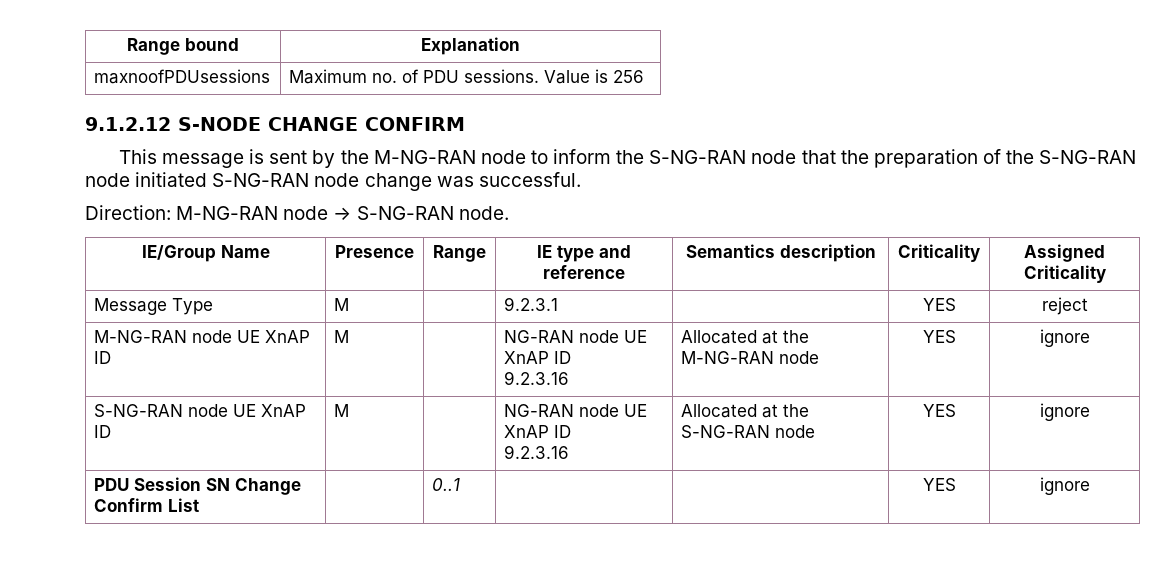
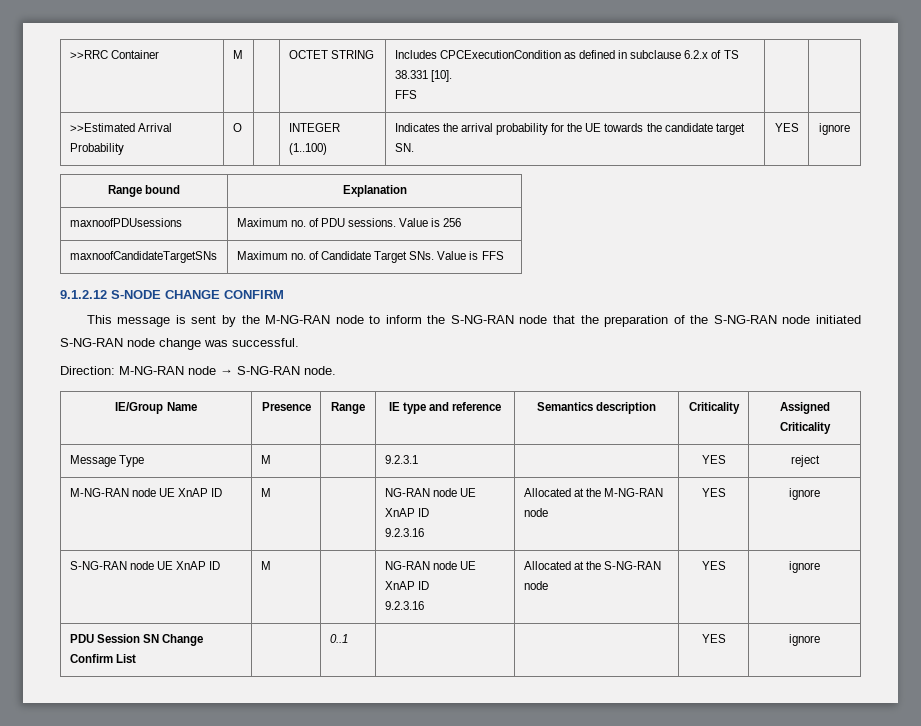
+ >>RRC Container | M | | OCTET STRING | Includes CPCExecutionCondition as defined in subclause 6.2.x of TS 38.331 [10].
+ FFS | |
+ >>Estimated Arrival Probability | O | | INTEGER (1..100) | Indicates the arrival probability for the UE towards the candidate target SN. | YES | ignore
+ maxnoofCandidateTargetSNs | Maximum no. of Candidate Target SNs. Value is FFS

